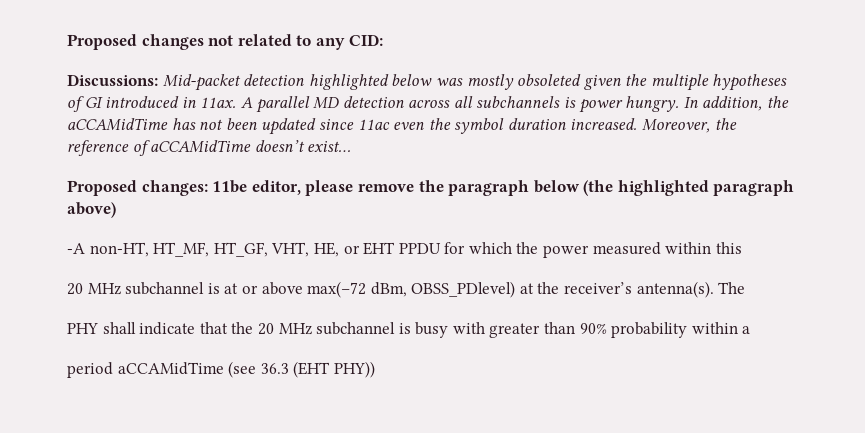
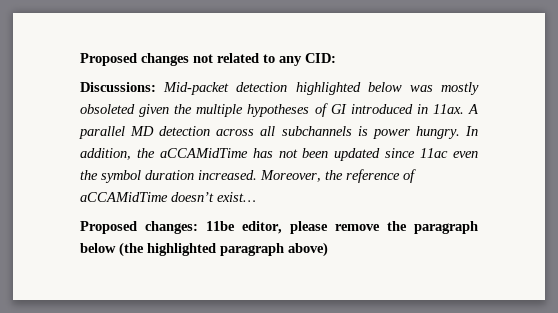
- -A non-HT, HT_MF, HT_GF, VHT, HE, or EHT PPDU for which the power measured within this
- 20 MHz subchannel is at or above max(–72 dBm, OBSS_PDlevel) at the receiver’s antenna(s). The
- PHY shall indicate that the 20 MHz subchannel is busy with greater than 90% probability within a
- period aCCAMidTime (see 36.3 (EHT PHY))

